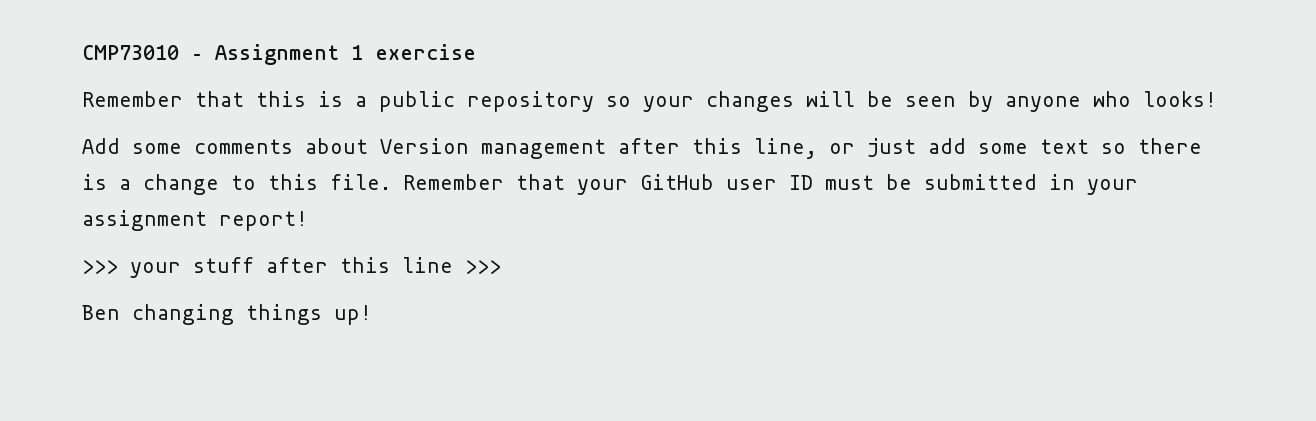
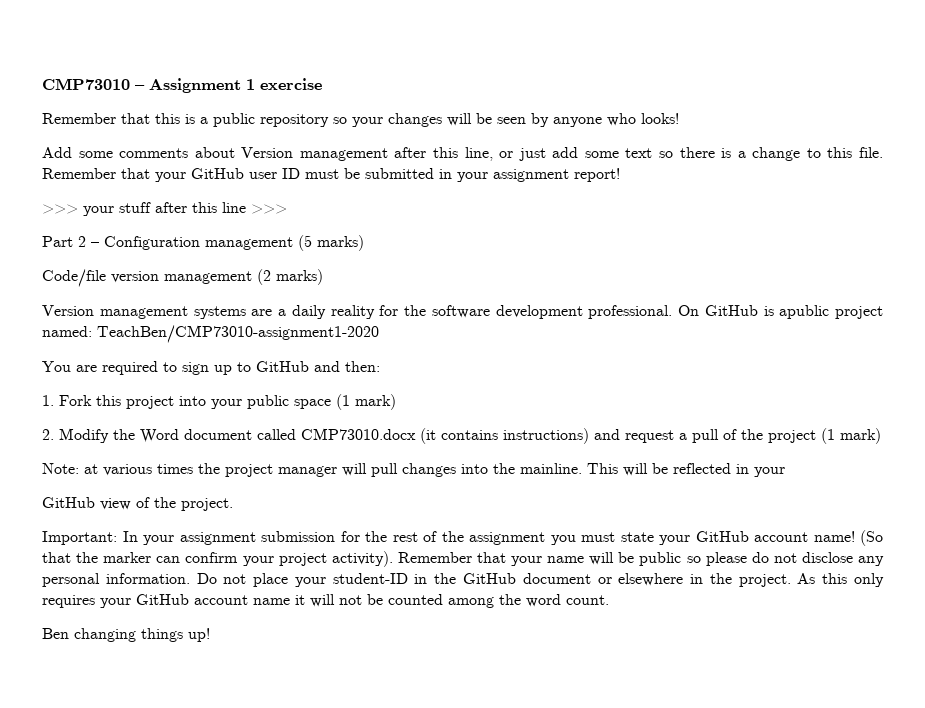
+ Part 2 – Configuration management (5 marks)
+ Code/file version management (2 marks)
+ Version management systems are a daily reality for the software development professional. On GitHub is apublic project named: TeachBen/CMP73010-assignment1-2020
+ You are required to sign up to GitHub and then:
+ 1. Fork this project into your public space (1 mark)
+ 2. Modify the Word document called CMP73010.docx (it contains instructions) and request a pull of the project (1 mark)
+ Note: at various times the project manager will pull changes into the mainline. This will be reflected in your
+ GitHub view of the project.
+ Important: In your assignment submission for the rest of the assignment you must state your GitHub account name! (So that the marker can confirm your project activity). Remember that your name will be public so please do not disclose any personal information. Do not place your student-ID in the GitHub document or elsewhere in the project. As this only requires your GitHub account name it will not be counted among the word count.

